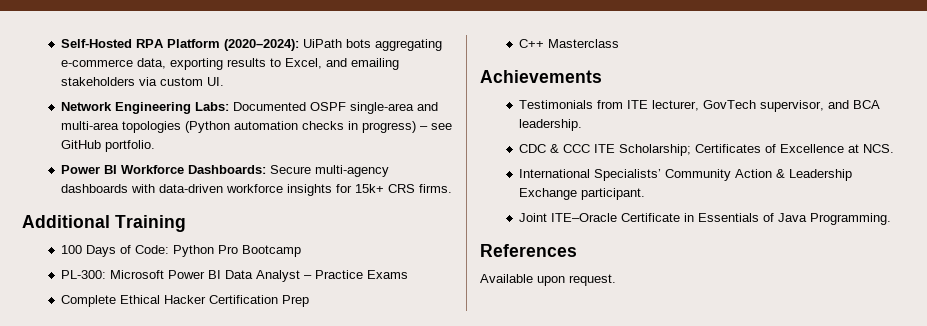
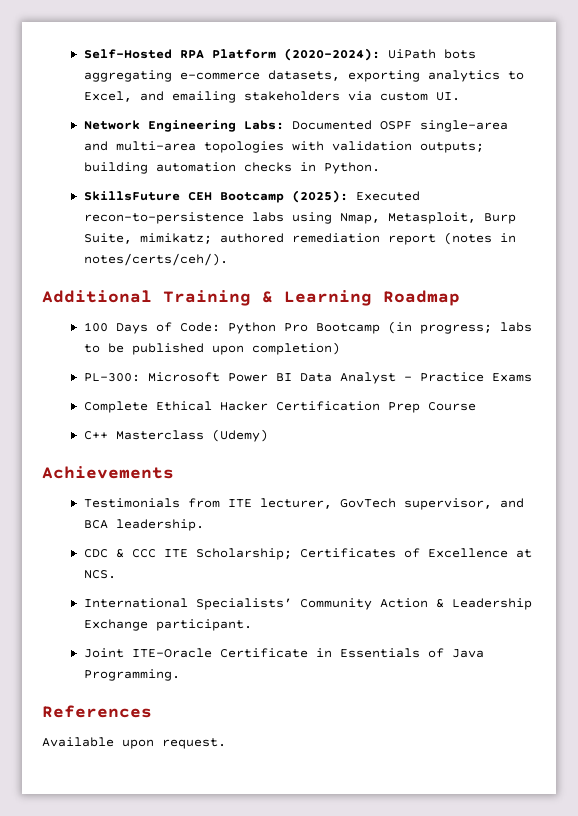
- Self-Hosted RPA Platform (2020–2024): UiPath bots aggregating e-commerce data, exporting results to Excel, and emailing stakeholders via custom UI.
+ Self-Hosted RPA Platform (2020–2024): UiPath bots aggregating e-commerce datasets, exporting analytics to Excel, and emailing stakeholders via custom UI.
- Network Engineering Labs: Documented OSPF single-area and multi-area topologies (Python automation checks in progress) – see GitHub portfolio.
- Power BI Workforce Dashboards: Secure multi-agency dashboards with data-driven workforce insights for 15k+ CRS firms.
+ Network Engineering Labs: Documented OSPF single-area and multi-area topologies with validation outputs; building automation checks in Python.
+ SkillsFuture CEH Bootcamp (2025): Executed recon-to-persistence labs using Nmap, Metasploit, Burp Suite, mimikatz; authored remediation report (notes in notes/certs/ceh/).
- Additional Training
+ Additional Training & Learning Roadmap
- 100 Days of Code: Python Pro Bootcamp
+ 100 Days of Code: Python Pro Bootcamp (in progress; labs to be published upon completion)
- Complete Ethical Hacker Certification Prep
+ Complete Ethical Hacker Certification Prep Course
- C++ Masterclass
+ C++ Masterclass (Udemy)

